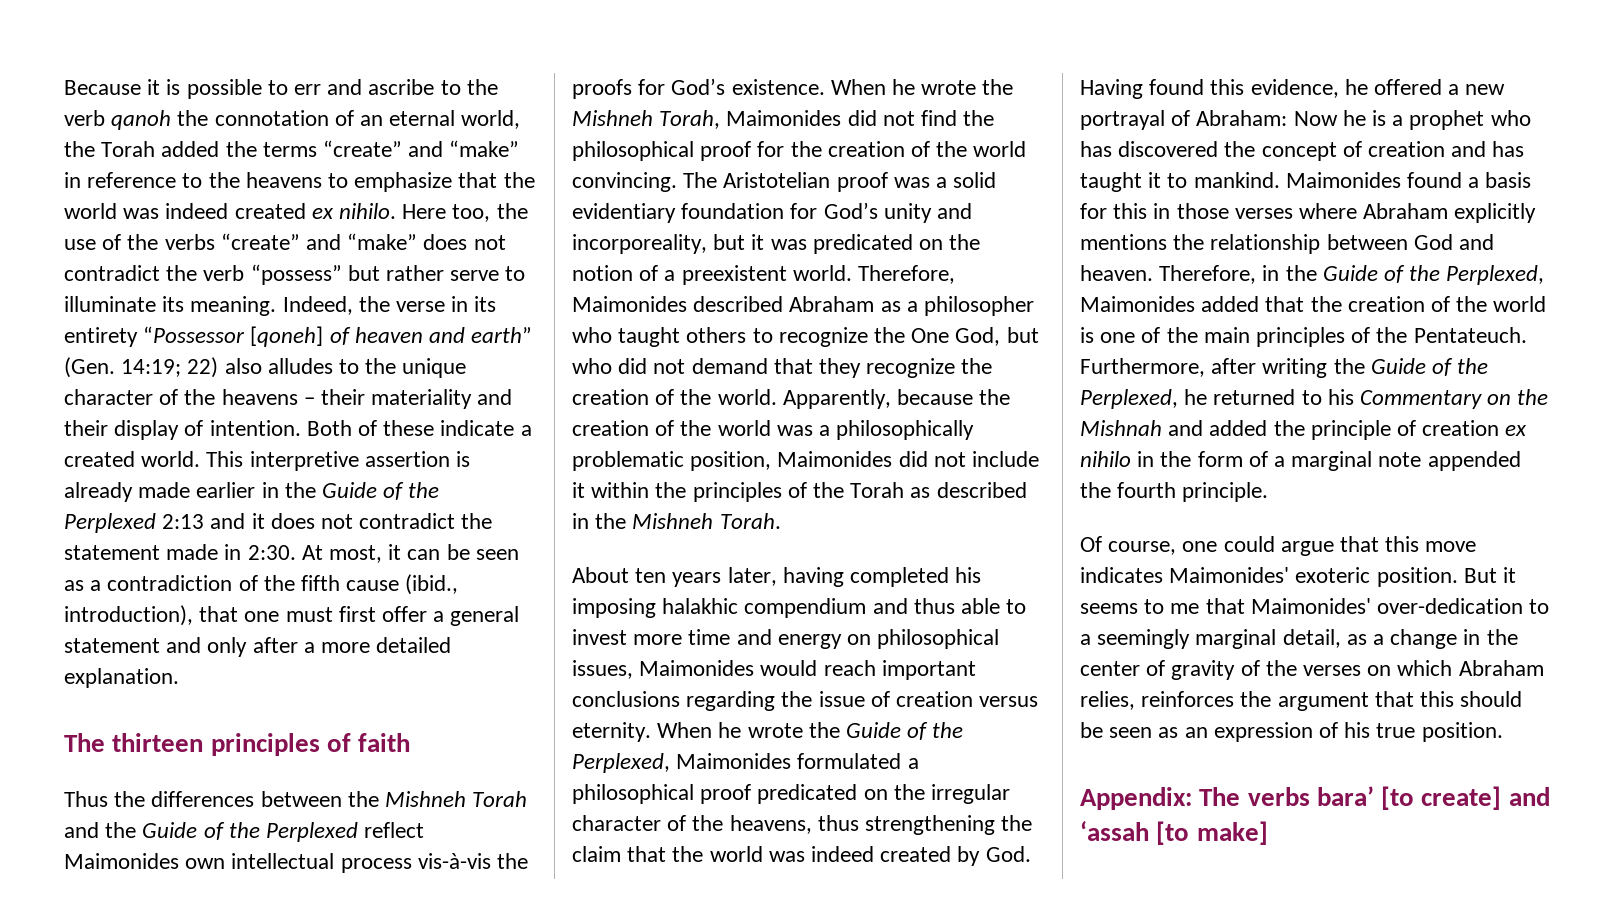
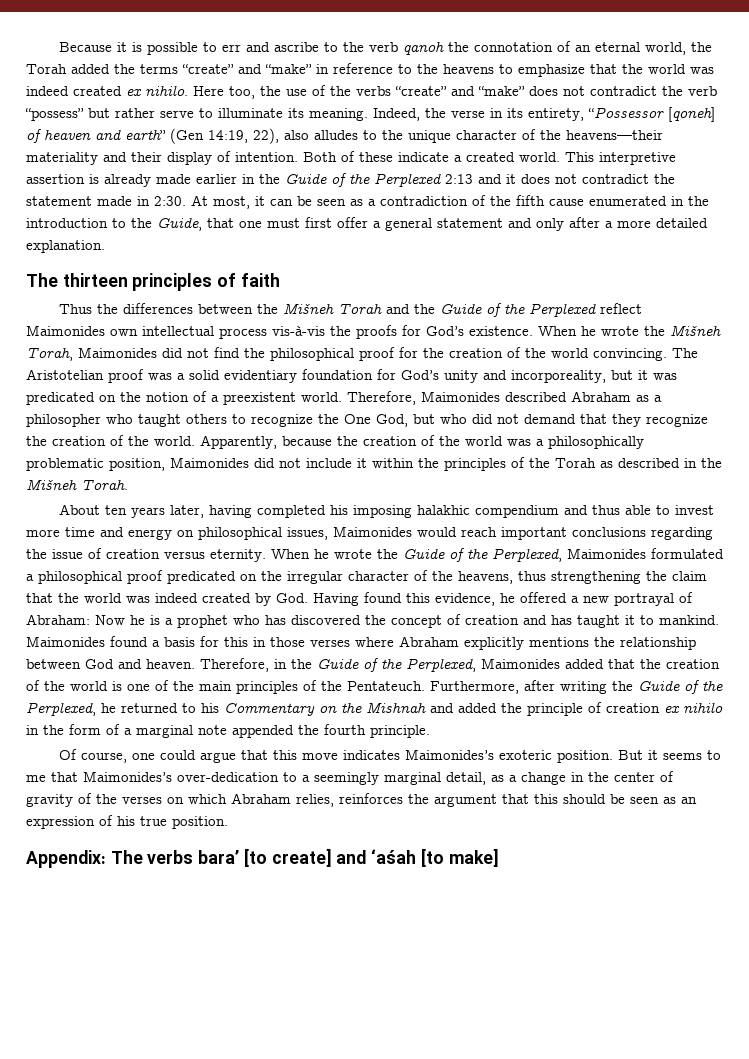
- Indeed, the verse in its entirety “Possessor [qoneh] of heaven and earth” (Gen. 14:19; 22) also alludes to the unique character of the heavens – their materiality and their display of intention.
+ Indeed, the verse in its entirety, “Possessor [qoneh] of heaven and earth” (Gen 14:19, 22), also alludes to the unique character of the heavens—their materiality and their display of intention.
- At most, it can be seen as a contradiction of the fifth cause (ibid., introduction), that one must first offer a general statement and only after a more detailed explanation.
+ At most, it can be seen as a contradiction of the fifth cause enumerated in the introduction to the Guide, that one must first offer a general statement and only after a more detailed explanation.
- Thus the differences between the Mishneh Torah and the Guide of the Perplexed reflect Maimonides own intellectual process vis-à-vis the proofs for God’s existence.
+ Thus the differences between the Mišneh Torah and the Guide of the Perplexed reflect Maimonides own intellectual process vis-à-vis the proofs for God’s existence.
- When he wrote the Mishneh Torah, Maimonides did not find the philosophical proof for the creation of the world convincing.
+ When he wrote the Mišneh Torah, Maimonides did not find the philosophical proof for the creation of the world convincing.
- Apparently, because the creation of the world was a philosophically problematic position, Maimonides did not include it within the principles of the Torah as described in the Mishneh Torah.
+ Apparently, because the creation of the world was a philosophically problematic position, Maimonides did not include it within the principles of the Torah as described in the Mišneh Torah.
- Of course, one could argue that this move indicates Maimonides' exoteric position.
+ Of course, one could argue that this move indicates Maimonides’s exoteric position.
- But it seems to me that Maimonides' over-dedication to a seemingly marginal detail, as a change in the center of gravity of the verses on which Abraham relies, reinforces the argument that this should be seen as an expression of his true position.
+ But it seems to me that Maimonides’s over-dedication to a seemingly marginal detail, as a change in the center of gravity of the verses on which Abraham relies, reinforces the argument that this should be seen as an expression of his true position.
- Appendix: The verbs bara’ [to create] and ‘assah [to make]
+ Appendix: The verbs bara’ [to create] and ‘aśah [to make]

